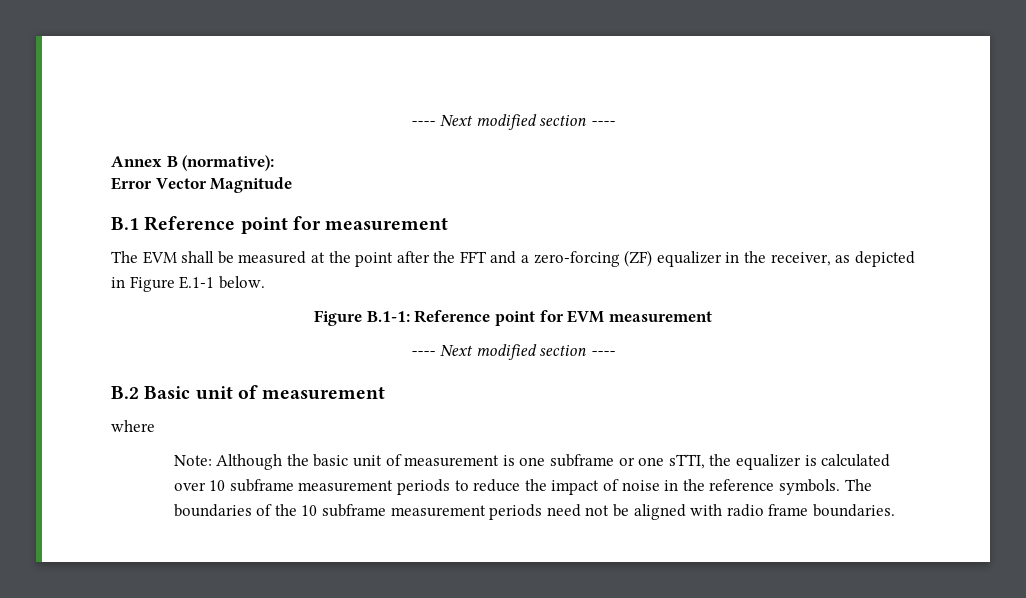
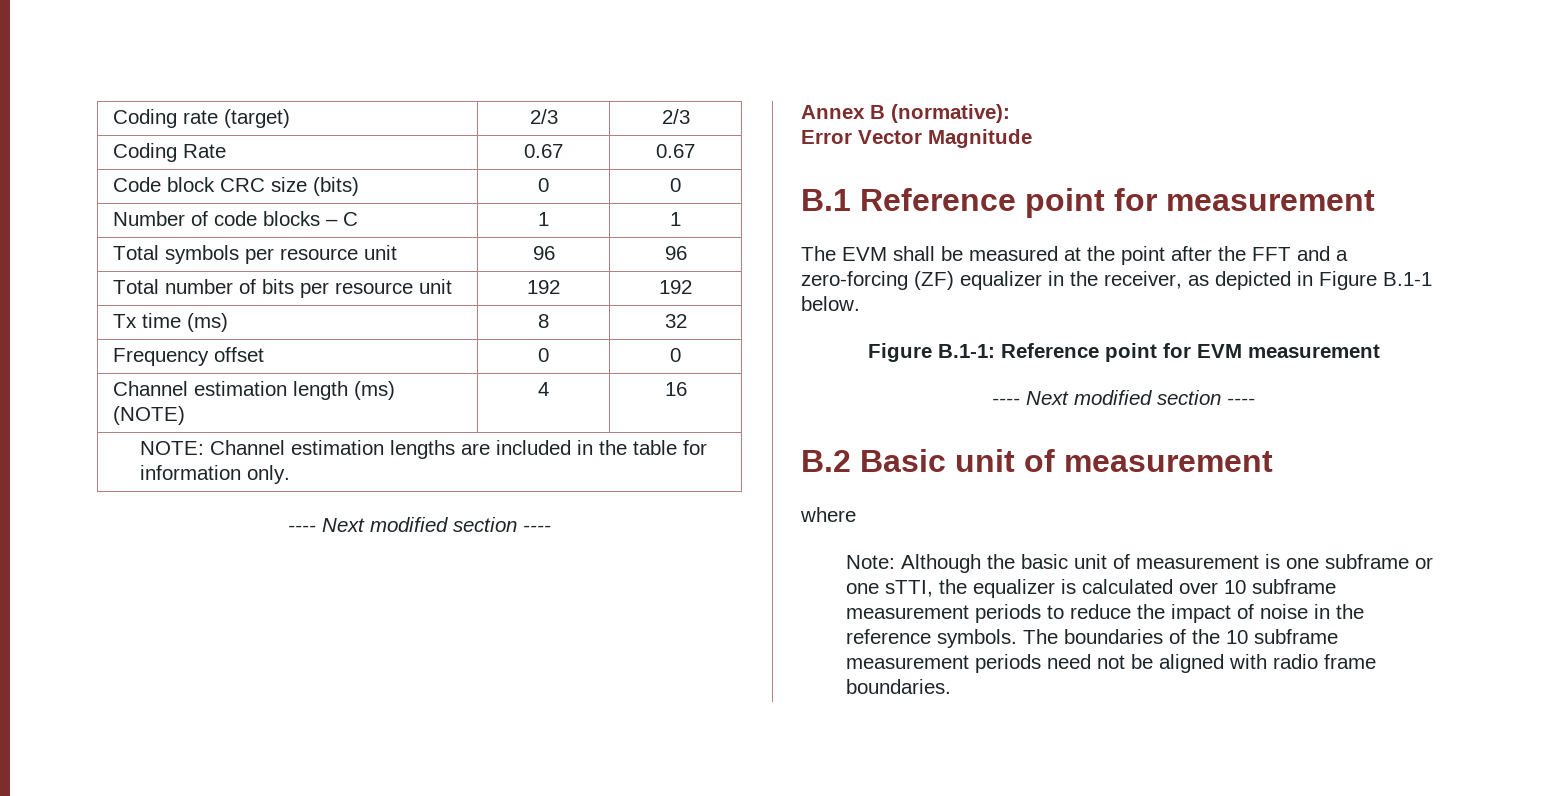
+ Coding rate (target) | 2/3 | 2/3
+ Coding Rate | 0.67 | 0.67
+ Code block CRC size (bits) | 0 | 0
+ Number of code blocks – C | 1 | 1
+ Total symbols per resource unit | 96 | 96
+ Total number of bits per resource unit | 192 | 192
+ Tx time (ms) | 8 | 32
+ Frequency offset | 0 | 0
+ Channel estimation length (ms) (NOTE) | 4 | 16
+ NOTE: Channel estimation lengths are included in the table for information only.
- The EVM shall be measured at the point after the FFT and a zero-forcing (ZF) equalizer in the receiver, as depicted in Figure E.1-1 below.
+ The EVM shall be measured at the point after the FFT and a zero-forcing (ZF) equalizer in the receiver, as depicted in Figure B.1-1 below.

